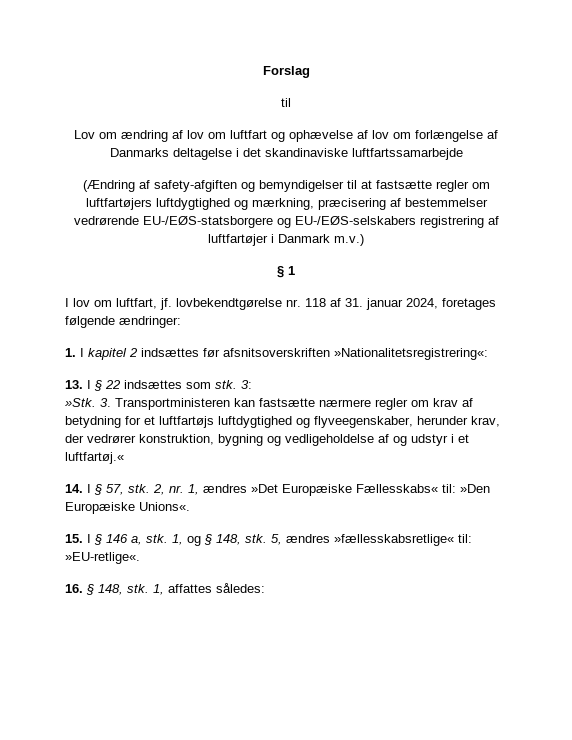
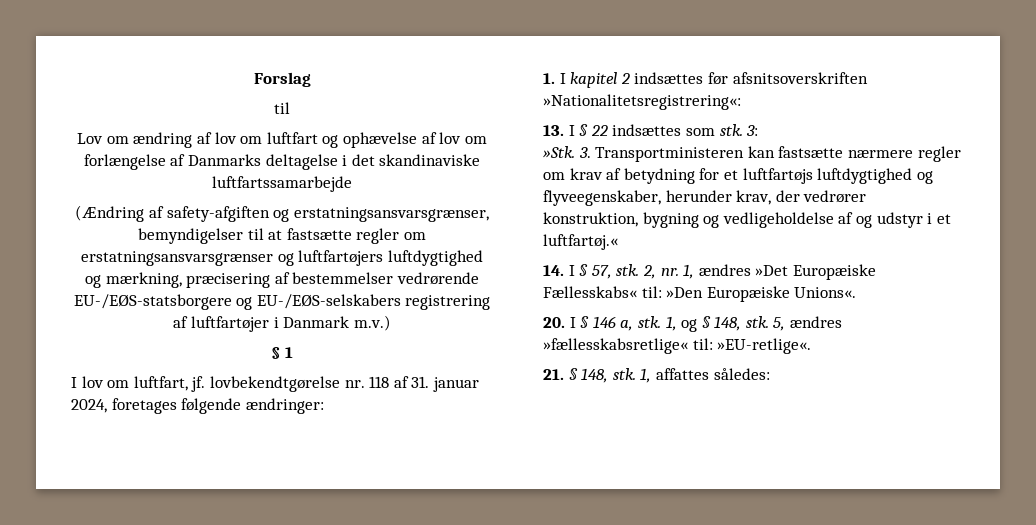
- (Ændring af safety-afgiften og bemyndigelser til at fastsætte regler om luftfartøjers luftdygtighed og mærkning, præcisering af bestemmelser vedrørende EU-/EØS-statsborgere og EU-/EØS-selskabers registrering af luftfartøjer i Danmark m.v.)
+ (Ændring af safety-afgiften og erstatningsansvarsgrænser, bemyndigelser til at fastsætte regler om erstatningsansvarsgrænser og luftfartøjers luftdygtighed og mærkning, præcisering af bestemmelser vedrørende EU-/EØS-statsborgere og EU-/EØS-selskabers registrering af luftfartøjer i Danmark m.v.)
- 15. I § 146 a, stk.
+ 20. I § 146 a, stk.
- 16. § 148, stk.
+ 21. § 148, stk.

